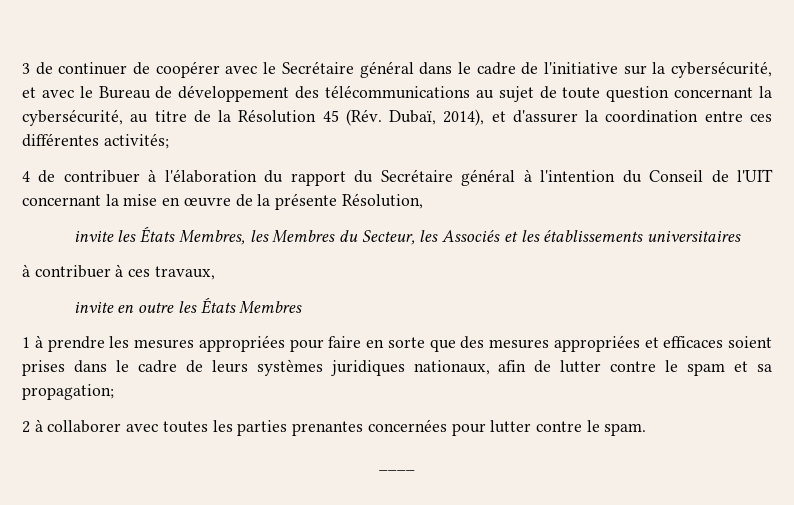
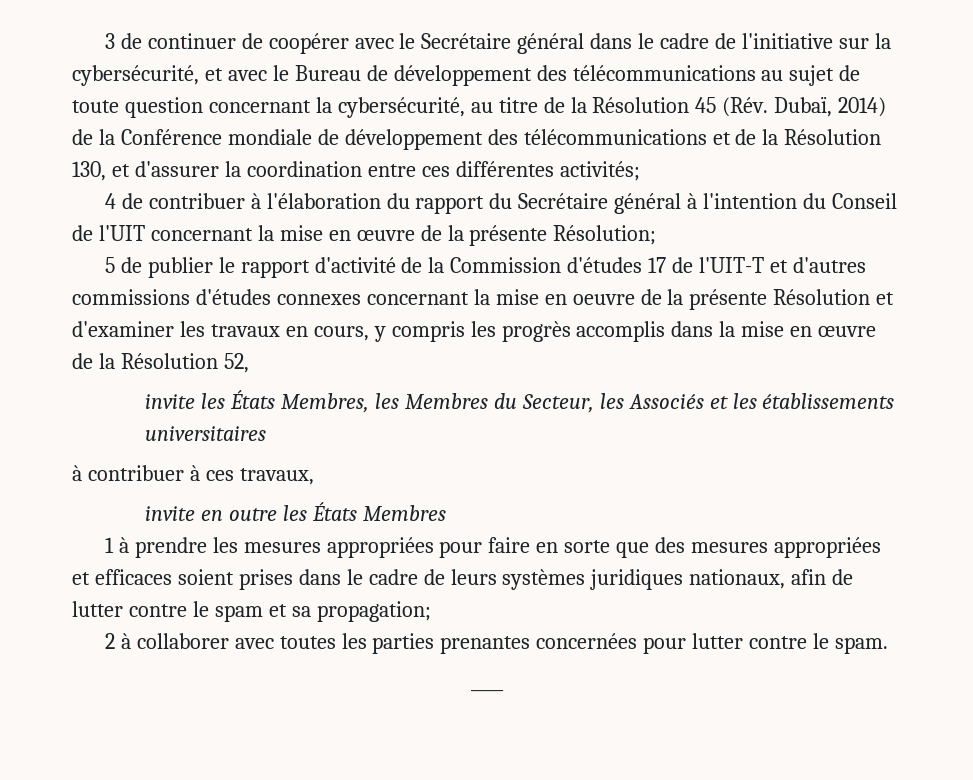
- 3 de continuer de coopérer avec le Secrétaire général dans le cadre de l'initiative sur la cybersécurité, et avec le Bureau de développement des télécommunications au sujet de toute question concernant la cybersécurité, au titre de la Résolution 45 (Rév. Dubaï, 2014), et d'assurer la coordination entre ces différentes activités;
+ 3 de continuer de coopérer avec le Secrétaire général dans le cadre de l'initiative sur la cybersécurité, et avec le Bureau de développement des télécommunications au sujet de toute question concernant la cybersécurité, au titre de la Résolution 45 (Rév. Dubaï, 2014) de la Conférence mondiale de développement des télécommunications et de la Résolution 130, et d'assurer la coordination entre ces différentes activités;
- 4 de contribuer à l'élaboration du rapport du Secrétaire général à l'intention du Conseil de l'UIT concernant la mise en œuvre de la présente Résolution,
+ 4 de contribuer à l'élaboration du rapport du Secrétaire général à l'intention du Conseil de l'UIT concernant la mise en œuvre de la présente Résolution;
+ 5 de publier le rapport d'activité de la Commission d'études 17 de l'UIT-T et d'autres commissions d'études connexes concernant la mise en oeuvre de la présente Résolution et d'examiner les travaux en cours, y compris les progrès accomplis dans la mise en œuvre de la Résolution 52,

